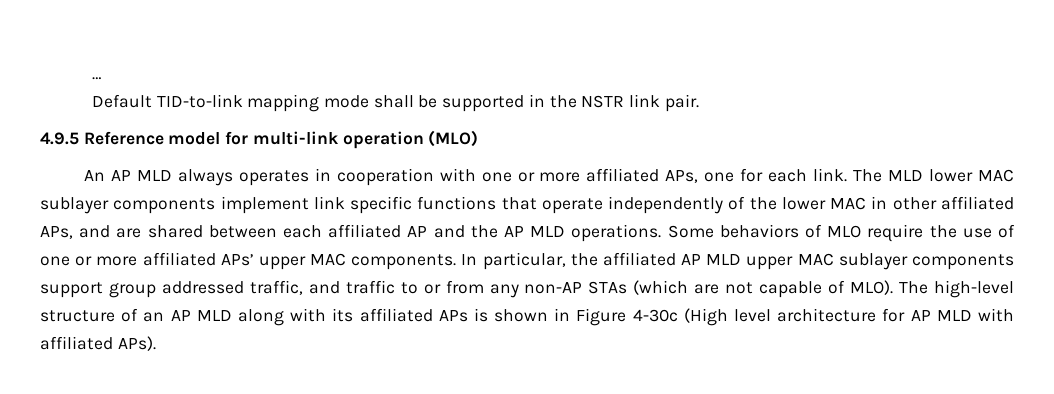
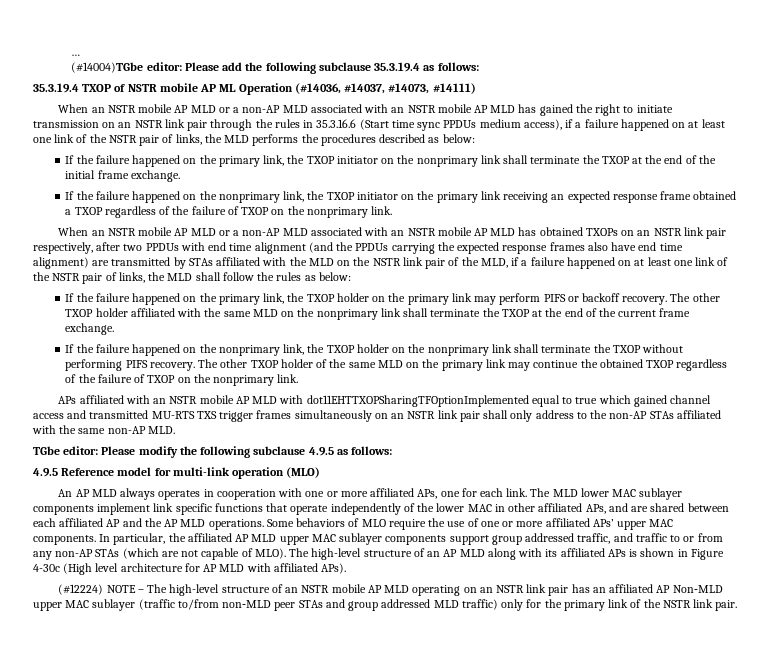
- Default TID-to-link mapping mode shall be supported in the NSTR link pair.
+ (#14004)TGbe editor: Please add the following subclause 35.3.19.4 as follows:
+ 35.3.19.4 TXOP of NSTR mobile AP ML Operation (#14036, #14037, #14073, #14111)
+ When an NSTR mobile AP MLD or a non-AP MLD associated with an NSTR mobile AP MLD has gained the right to initiate transmission on an NSTR link pair through the rules in 35.3.16.6 (Start time sync PPDUs medium access), if a failure happened on at least one link of the NSTR pair of links, the MLD performs the procedures described as below:
+ If the failure happened on the primary link, the TXOP initiator on the nonprimary link shall terminate the TXOP at the end of the initial frame exchange.
+ If the failure happened on the nonprimary link, the TXOP initiator on the primary link receiving an expected response frame obtained a TXOP regardless of the failure of TXOP on the nonprimary link.
+ When an NSTR mobile AP MLD or a non-AP MLD associated with an NSTR mobile AP MLD has obtained TXOPs on an NSTR link pair respectively, after two PPDUs with end time alignment (and the PPDUs carrying the expected response frames also have end time alignment) are transmitted by STAs affiliated with the MLD on the NSTR link pair of the MLD, if a failure happened on at least one link of the NSTR pair of links, the MLD shall follow the rules as below:
+ If the failure happened on the primary link, the TXOP holder on the primary link may perform PIFS or backoff recovery. The other TXOP holder affiliated with the same MLD on the nonprimary link shall terminate the TXOP at the end of the current frame exchange.
+ If the failure happened on the nonprimary link, the TXOP holder on the nonprimary link shall terminate the TXOP without performing PIFS recovery. The other TXOP holder of the same MLD on the primary link may continue the obtained TXOP regardless of the failure of TXOP on the nonprimary link.
+ APs affiliated with an NSTR mobile AP MLD with dot11EHTTXOPSharingTFOptionImplemented equal to true which gained channel access and transmitted MU-RTS TXS trigger frames simultaneously on an NSTR link pair shall only address to the non-AP STAs affiliated with the same non-AP MLD.
+ TGbe editor: Please modify the following subclause 4.9.5 as follows:
+ (#12224) NOTE – The high-level structure of an NSTR mobile AP MLD operating on an NSTR link pair has an affiliated AP Non‐MLD upper MAC sublayer (traffic to/from non‐MLD peer STAs and group addressed MLD traffic) only for the primary link of the NSTR link pair.

